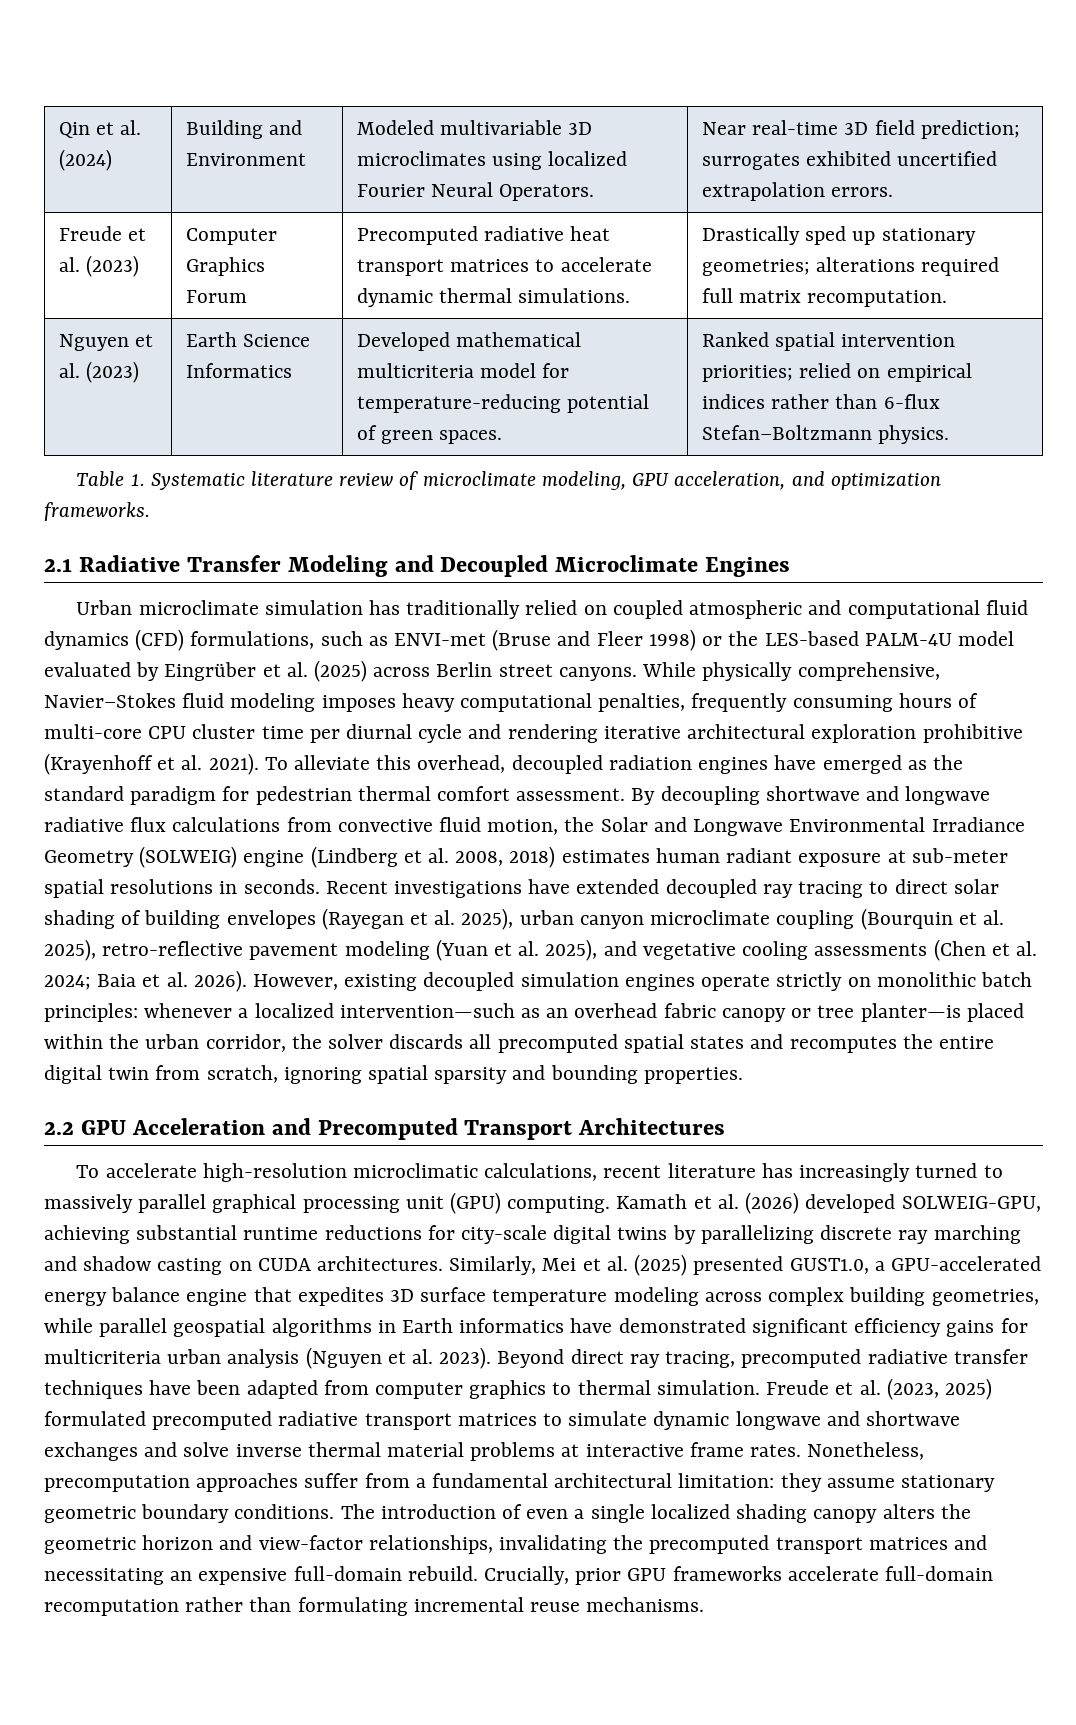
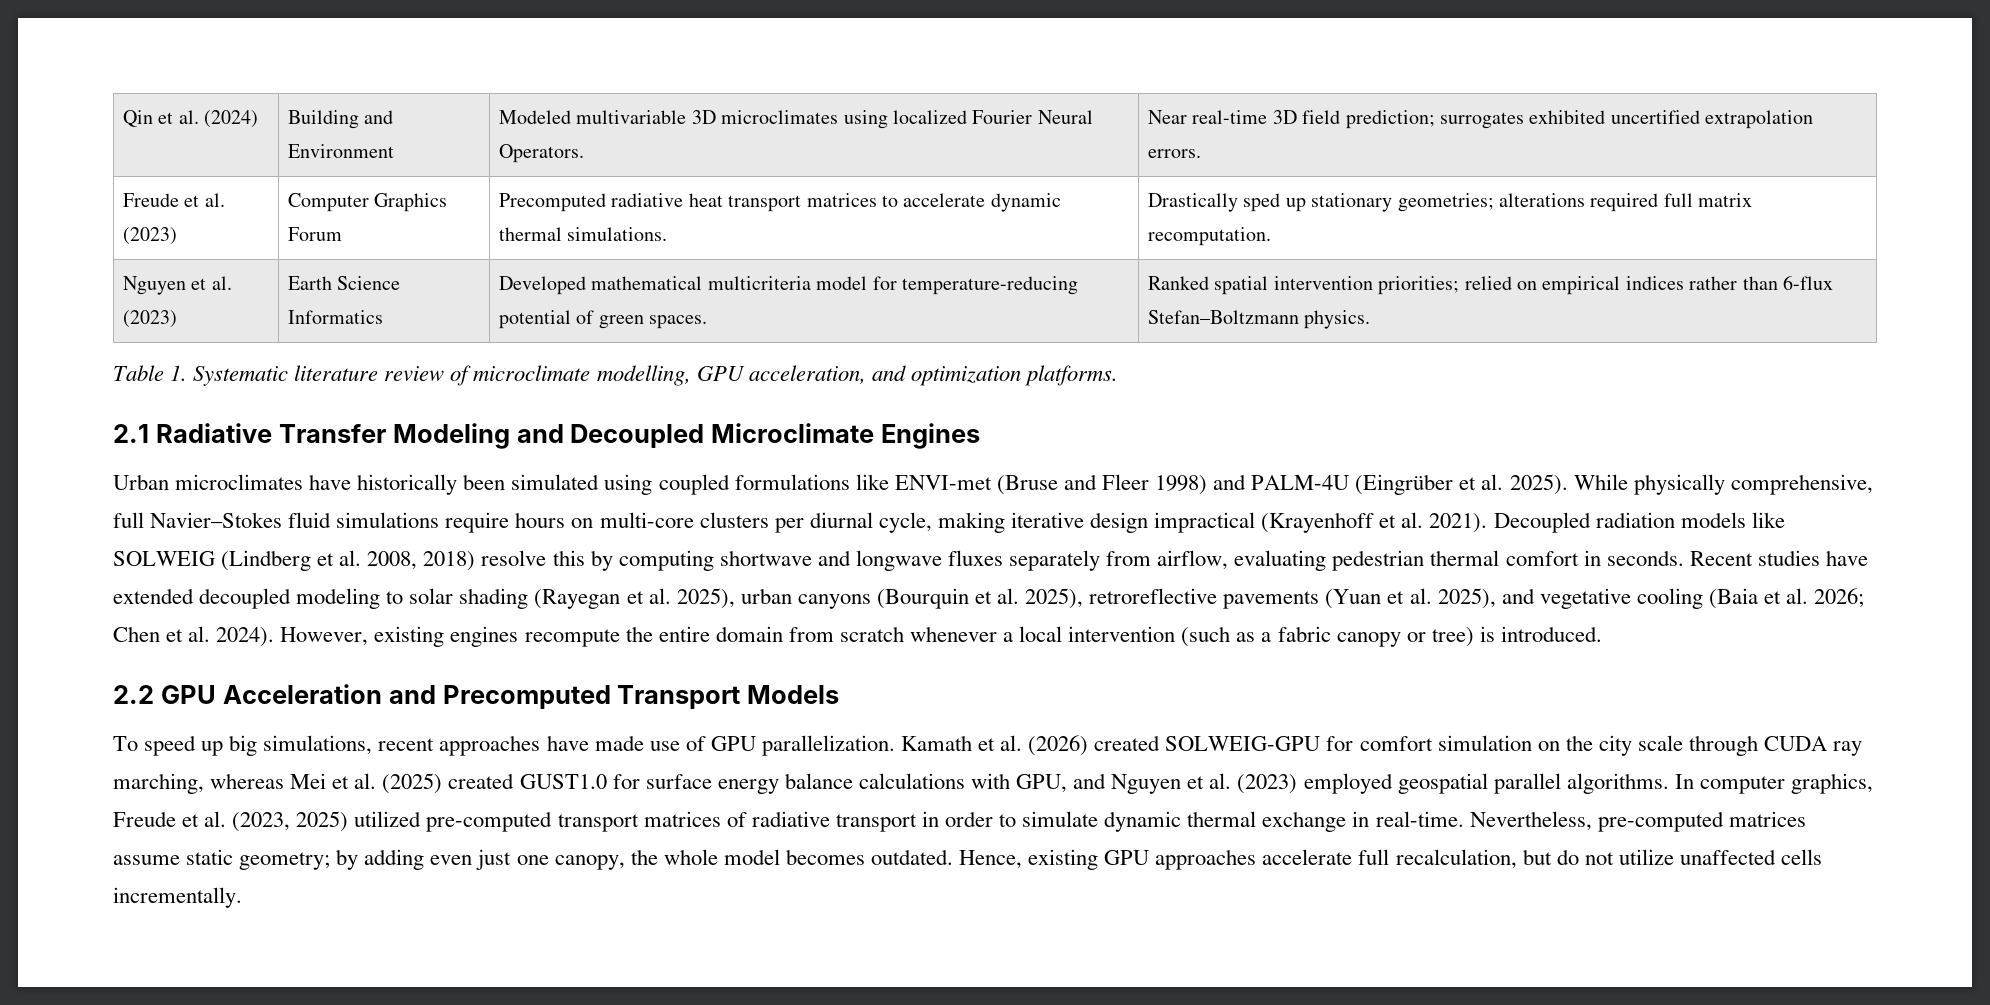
- Table 1. Systematic literature review of microclimate modeling, GPU acceleration, and optimization frameworks.
+ Table 1. Systematic literature review of microclimate modelling, GPU acceleration, and optimization platforms.
- Urban microclimate simulation has traditionally relied on coupled atmospheric and computational fluid dynamics (CFD) formulations, such as ENVI-met (Bruse and Fleer 1998) or the LES-based PALM-4U model evaluated by Eingrüber et al. (2025) across Berlin street canyons.
+ Urban microclimates have historically been simulated using coupled formulations like ENVI-met (Bruse and Fleer 1998) and PALM-4U (Eingrüber et al. 2025).
- While physically comprehensive, Navier–Stokes fluid modeling imposes heavy computational penalties, frequently consuming hours of multi-core CPU cluster time per diurnal cycle and rendering iterative architectural exploration prohibitive (Krayenhoff et al. 2021). To alleviate this overhead, decoupled radiation engines have emerged as the standard paradigm for pedestrian thermal comfort assessment. By decoupling shortwave and longwave radiative flux calculations from convective fluid motion, the Solar and Longwave Environmental Irradiance Geometry (SOLWEIG) engine (Lindberg et al. 2008, 2018) estimates human radiant exposure at sub-meter spatial resolutions in seconds.
+ While physically comprehensive, full Navier–Stokes fluid simulations require hours on multi-core clusters per diurnal cycle, making iterative design impractical (Krayenhoff et al. 2021). Decoupled radiation models like SOLWEIG (Lindberg et al. 2008, 2018) resolve this by computing shortwave and longwave fluxes separately from airflow, evaluating pedestrian thermal comfort in seconds.
- Recent investigations have extended decoupled ray tracing to direct solar shading of building envelopes (Rayegan et al. 2025), urban canyon microclimate coupling (Bourquin et al. 2025), retro-reflective pavement modeling (Yuan et al. 2025), and vegetative cooling assessments (Chen et al. 2024; Baia et al. 2026).
+ Recent studies have extended decoupled modeling to solar shading (Rayegan et al. 2025), urban canyons (Bourquin et al. 2025), retroreflective pavements (Yuan et al. 2025), and vegetative cooling (Baia et al. 2026; Chen et al. 2024).
- However, existing decoupled simulation engines operate strictly on monolithic batch principles: whenever a localized intervention—such as an overhead fabric canopy or tree planter—is placed within the urban corridor, the solver discards all precomputed spatial states and recomputes the entire digital twin from scratch, ignoring spatial sparsity and bounding properties.
+ However, existing engines recompute the entire domain from scratch whenever a local intervention (such as a fabric canopy or tree) is introduced.
- 2.2 GPU Acceleration and Precomputed Transport Architectures
- To accelerate high-resolution microclimatic calculations, recent literature has increasingly turned to massively parallel graphical processing unit (GPU) computing. Kamath et al. (2026) developed SOLWEIG-GPU, achieving substantial runtime reductions for city-scale digital twins by parallelizing discrete ray marching and shadow casting on CUDA architectures. Similarly, Mei et al. (2025) presented GUST1.0, a GPU-accelerated energy balance engine that expedites 3D surface temperature modeling across complex building geometries, while parallel geospatial algorithms in Earth informatics have demonstrated significant efficiency gains for multicriteria urban analysis (Nguyen et al. 2023). Beyond direct ray tracing, precomputed radiative transfer techniques have been adapted from computer graphics to thermal simulation. Freude et al. (2023, 2025) formulated precomputed radiative transport matrices to simulate dynamic longwave and shortwave exchanges and solve inverse thermal material problems at interactive frame rates. Nonetheless, precomputation approaches suffer from a fundamental architectural limitation: they assume stationary geometric boundary conditions. The introduction of even a single localized shading canopy alters the geometric horizon and view-factor relationships, invalidating the precomputed transport matrices and necessitating an expensive full-domain rebuild. Crucially, prior GPU frameworks accelerate full-domain recomputation rather than formulating incremental reuse mechanisms.
+ 2.2 GPU Acceleration and Precomputed Transport Models
+ To speed up big simulations, recent approaches have made use of GPU parallelization. Kamath et al. (2026) created SOLWEIG-GPU for comfort simulation on the city scale through CUDA ray marching, whereas Mei et al. (2025) created GUST1.0 for surface energy balance calculations with GPU, and Nguyen et al. (2023) employed geospatial parallel algorithms. In computer graphics, Freude et al. (2023, 2025) utilized pre-computed transport matrices of radiative transport in order to simulate dynamic thermal exchange in real-time. Nevertheless, pre-computed matrices assume static geometry; by adding even just one canopy, the whole model becomes outdated. Hence, existing GPU approaches accelerate full recalculation, but do not utilize unaffected cells incrementally.

